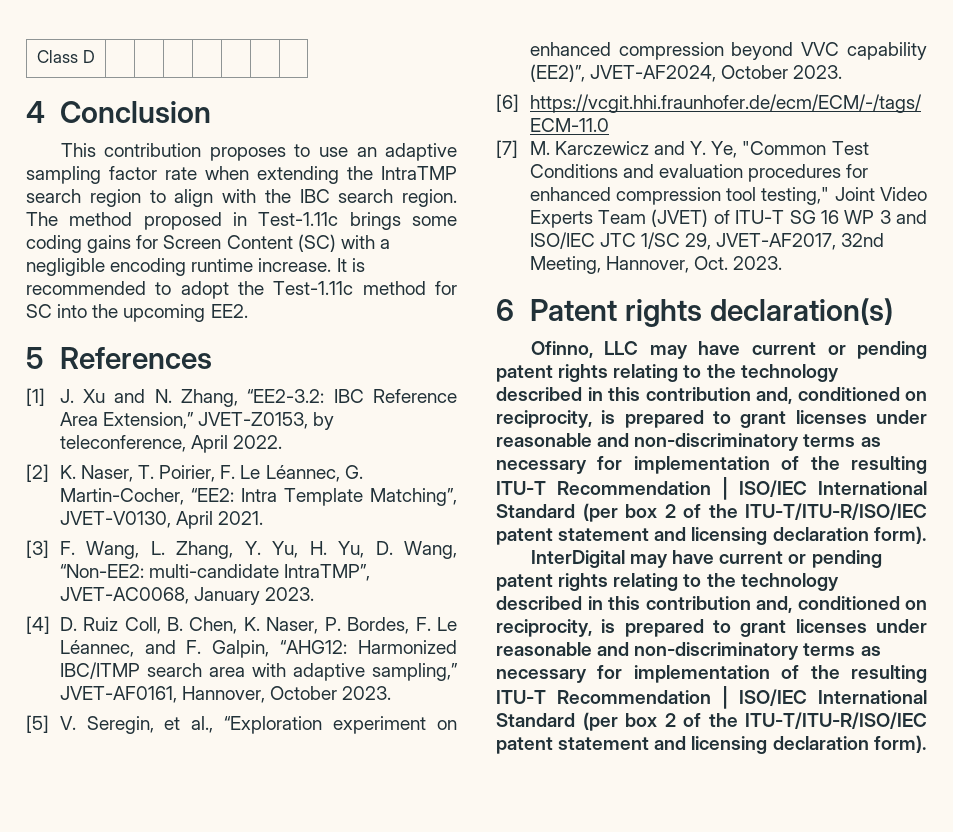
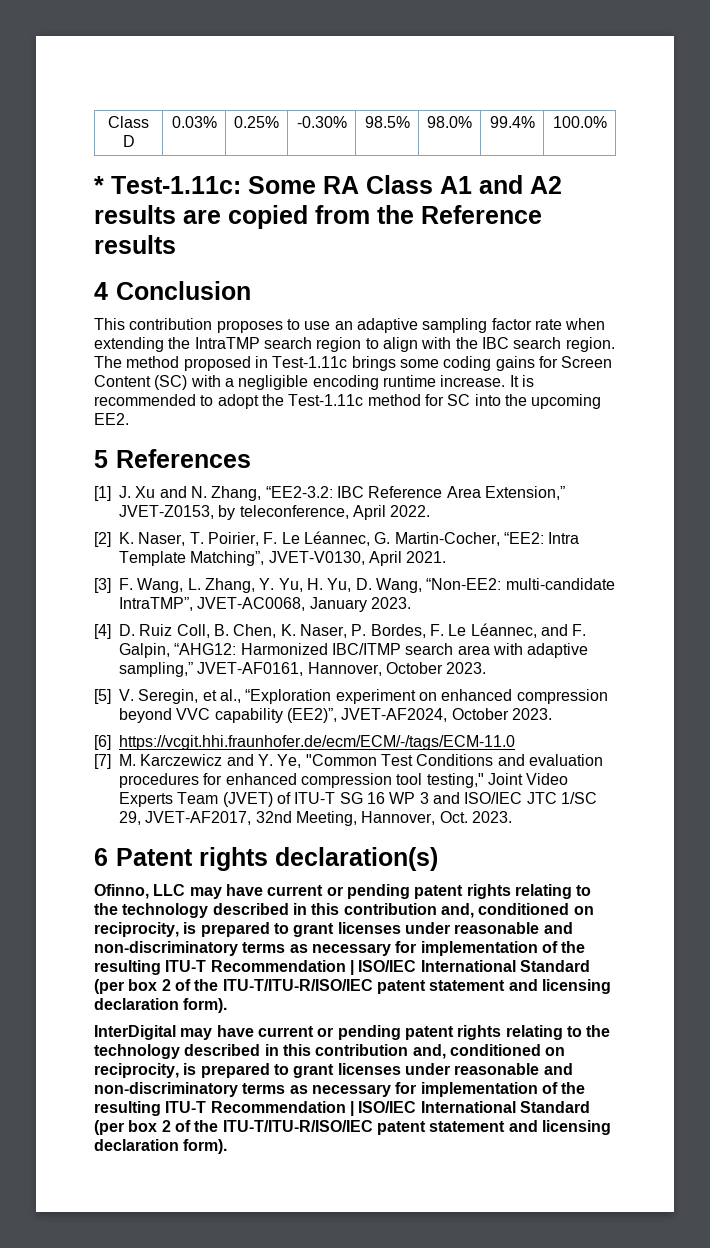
- Class D | | | | | | |
+ Class D | 0.03% | 0.25% | -0.30% | 98.5% | 98.0% | 99.4% | 100.0%
+ * Test-1.11c: Some RA Class A1 and A2 results are copied from the Reference results

